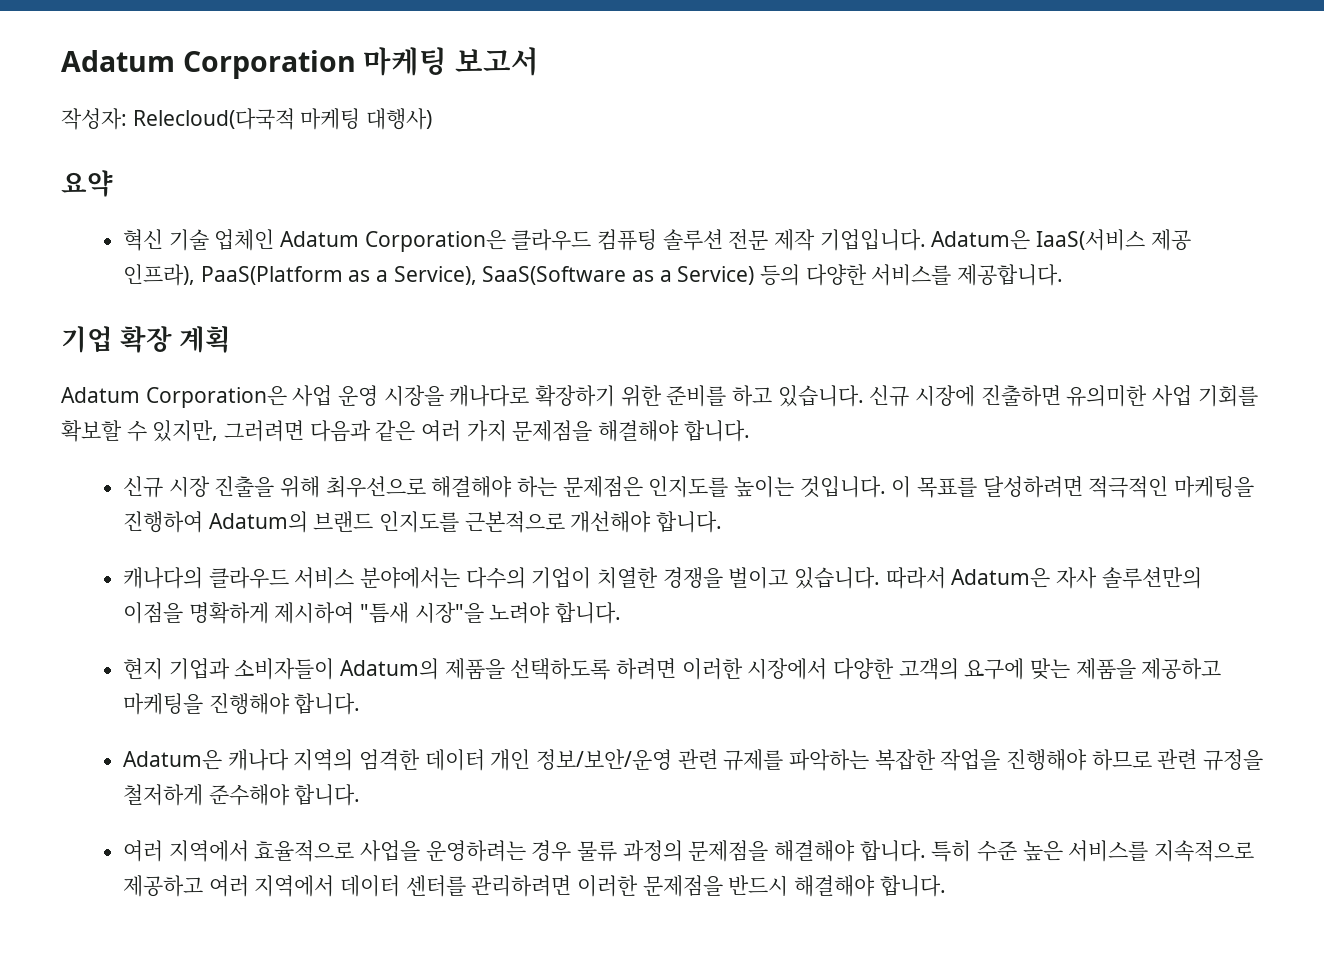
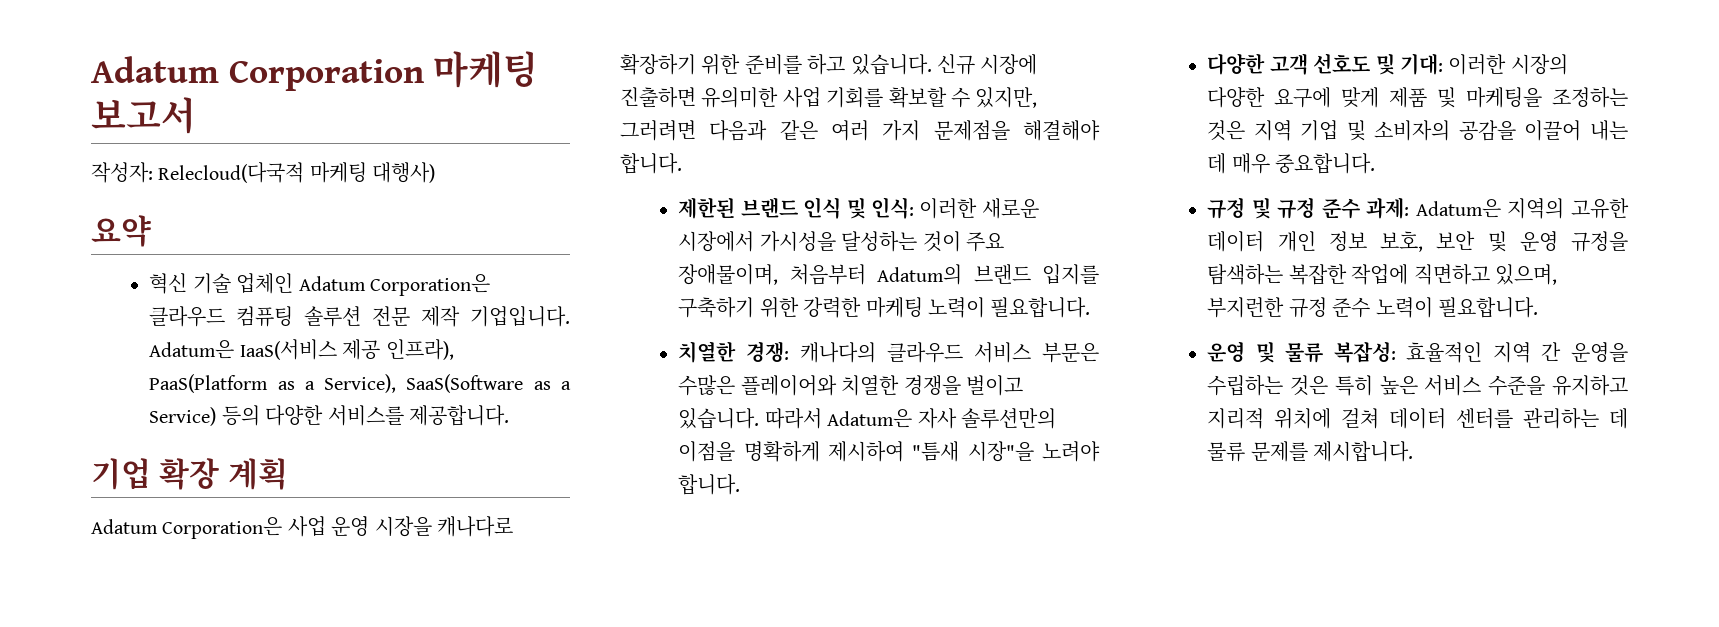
- 신규 시장 진출을 위해 최우선으로 해결해야 하는 문제점은 인지도를 높이는 것입니다. 이 목표를 달성하려면 적극적인 마케팅을 진행하여 Adatum의 브랜드 인지도를 근본적으로 개선해야 합니다.
- 캐나다의 클라우드 서비스 분야에서는 다수의 기업이 치열한 경쟁을 벌이고 있습니다.
+ 제한된 브랜드 인식 및 인식: 이러한 새로운 시장에서 가시성을 달성하는 것이 주요 장애물이며, 처음부터 Adatum의 브랜드 입지를 구축하기 위한 강력한 마케팅 노력이 필요합니다.
+ 치열한 경쟁: 캐나다의 클라우드 서비스 부문은 수많은 플레이어와 치열한 경쟁을 벌이고 있습니다.
- 현지 기업과 소비자들이 Adatum의 제품을 선택하도록 하려면 이러한 시장에서 다양한 고객의 요구에 맞는 제품을 제공하고 마케팅을 진행해야 합니다.
- Adatum은 캐나다 지역의 엄격한 데이터 개인 정보/보안/운영 관련 규제를 파악하는 복잡한 작업을 진행해야 하므로 관련 규정을 철저하게 준수해야 합니다.
- 여러 지역에서 효율적으로 사업을 운영하려는 경우 물류 과정의 문제점을 해결해야 합니다. 특히 수준 높은 서비스를 지속적으로 제공하고 여러 지역에서 데이터 센터를 관리하려면 이러한 문제점을 반드시 해결해야 합니다.
+ 다양한 고객 선호도 및 기대: 이러한 시장의 다양한 요구에 맞게 제품 및 마케팅을 조정하는 것은 지역 기업 및 소비자의 공감을 이끌어 내는 데 매우 중요합니다.
+ 규정 및 규정 준수 과제: Adatum은 지역의 고유한 데이터 개인 정보 보호, 보안 및 운영 규정을 탐색하는 복잡한 작업에 직면하고 있으며, 부지런한 규정 준수 노력이 필요합니다.
+ 운영 및 물류 복잡성: 효율적인 지역 간 운영을 수립하는 것은 특히 높은 서비스 수준을 유지하고 지리적 위치에 걸쳐 데이터 센터를 관리하는 데 물류 문제를 제시합니다.

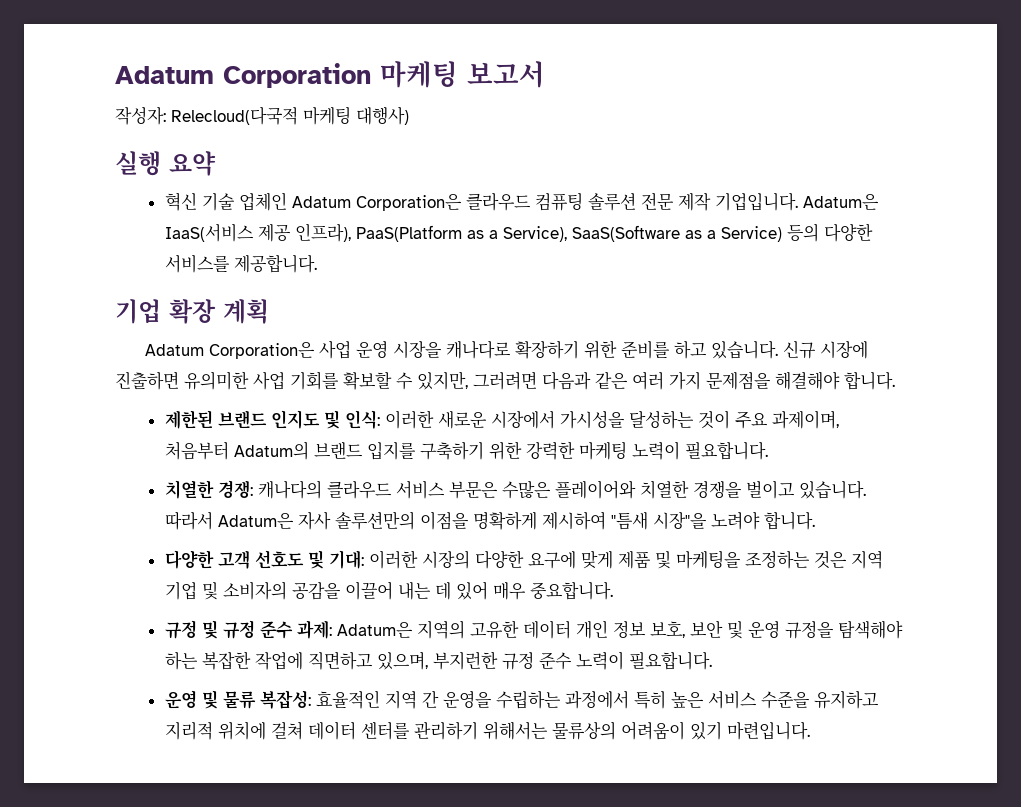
- 요약
+ 실행 요약
- 제한된 브랜드 인식 및 인식: 이러한 새로운 시장에서 가시성을 달성하는 것이 주요 장애물이며, 처음부터 Adatum의 브랜드 입지를 구축하기 위한 강력한 마케팅 노력이 필요합니다.
+ 제한된 브랜드 인지도 및 인식: 이러한 새로운 시장에서 가시성을 달성하는 것이 주요 과제이며, 처음부터 Adatum의 브랜드 입지를 구축하기 위한 강력한 마케팅 노력이 필요합니다.
- 다양한 고객 선호도 및 기대: 이러한 시장의 다양한 요구에 맞게 제품 및 마케팅을 조정하는 것은 지역 기업 및 소비자의 공감을 이끌어 내는 데 매우 중요합니다.
+ 다양한 고객 선호도 및 기대: 이러한 시장의 다양한 요구에 맞게 제품 및 마케팅을 조정하는 것은 지역 기업 및 소비자의 공감을 이끌어 내는 데 있어 매우 중요합니다.
- 규정 및 규정 준수 과제: Adatum은 지역의 고유한 데이터 개인 정보 보호, 보안 및 운영 규정을 탐색하는 복잡한 작업에 직면하고 있으며, 부지런한 규정 준수 노력이 필요합니다.
+ 규정 및 규정 준수 과제: Adatum은 지역의 고유한 데이터 개인 정보 보호, 보안 및 운영 규정을 탐색해야 하는 복잡한 작업에 직면하고 있으며, 부지런한 규정 준수 노력이 필요합니다.
- 운영 및 물류 복잡성: 효율적인 지역 간 운영을 수립하는 것은 특히 높은 서비스 수준을 유지하고 지리적 위치에 걸쳐 데이터 센터를 관리하는 데 물류 문제를 제시합니다.
+ 운영 및 물류 복잡성: 효율적인 지역 간 운영을 수립하는 과정에서 특히 높은 서비스 수준을 유지하고 지리적 위치에 걸쳐 데이터 센터를 관리하기 위해서는 물류상의 어려움이 있기 마련입니다.

